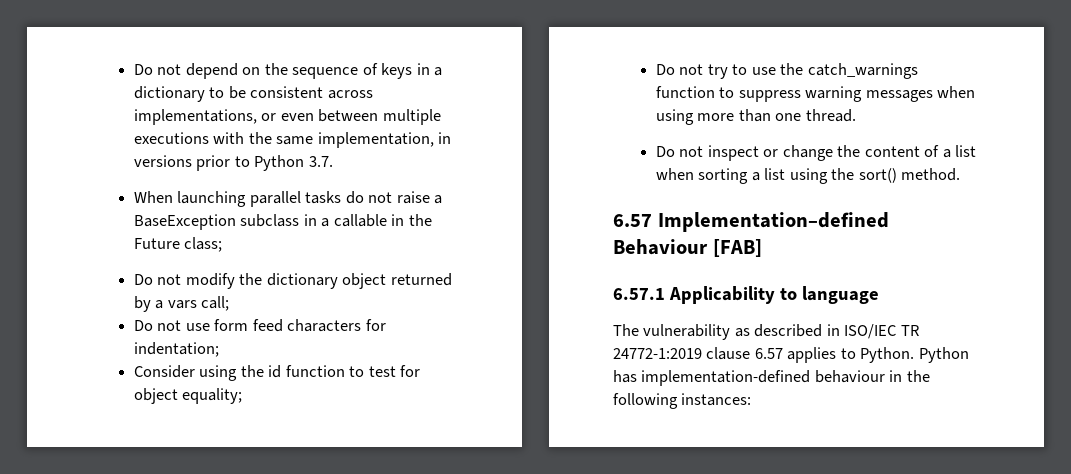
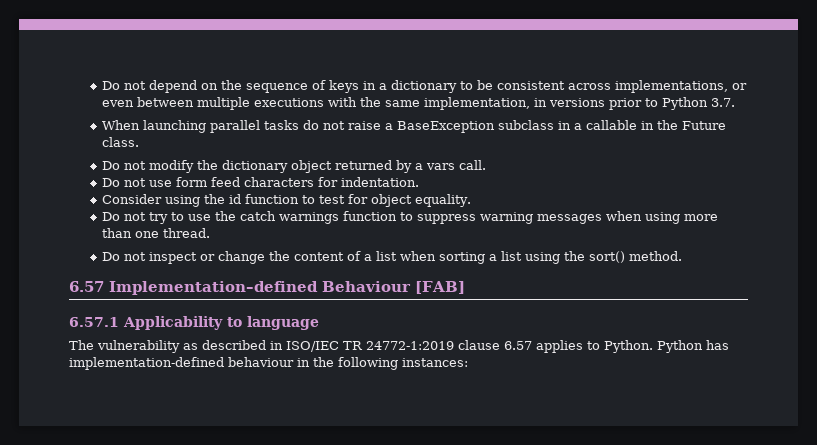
- When launching parallel tasks do not raise a BaseException subclass in a callable in the Future class;
+ When launching parallel tasks do not raise a BaseException subclass in a callable in the Future class.
- Do not modify the dictionary object returned by a vars call;
+ Do not modify the dictionary object returned by a vars call.
- Do not use form feed characters for indentation;
+ Do not use form feed characters for indentation.
- Consider using the id function to test for object equality;
+ Consider using the id function to test for object equality.
- Do not try to use the catch_warnings function to suppress warning messages when using more than one thread.
+ Do not try to use the catch warnings function to suppress warning messages when using more than one thread.

